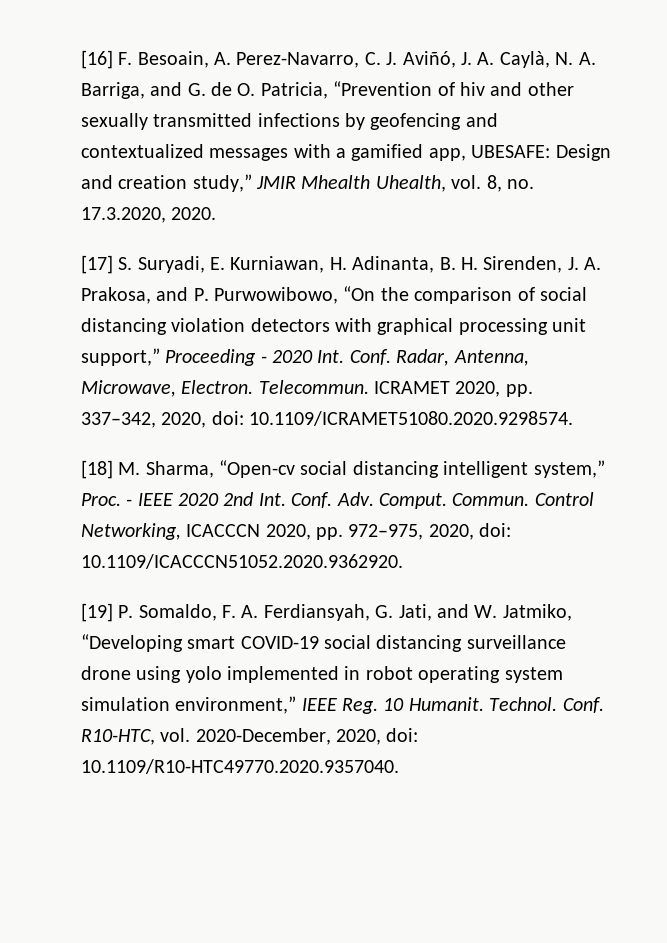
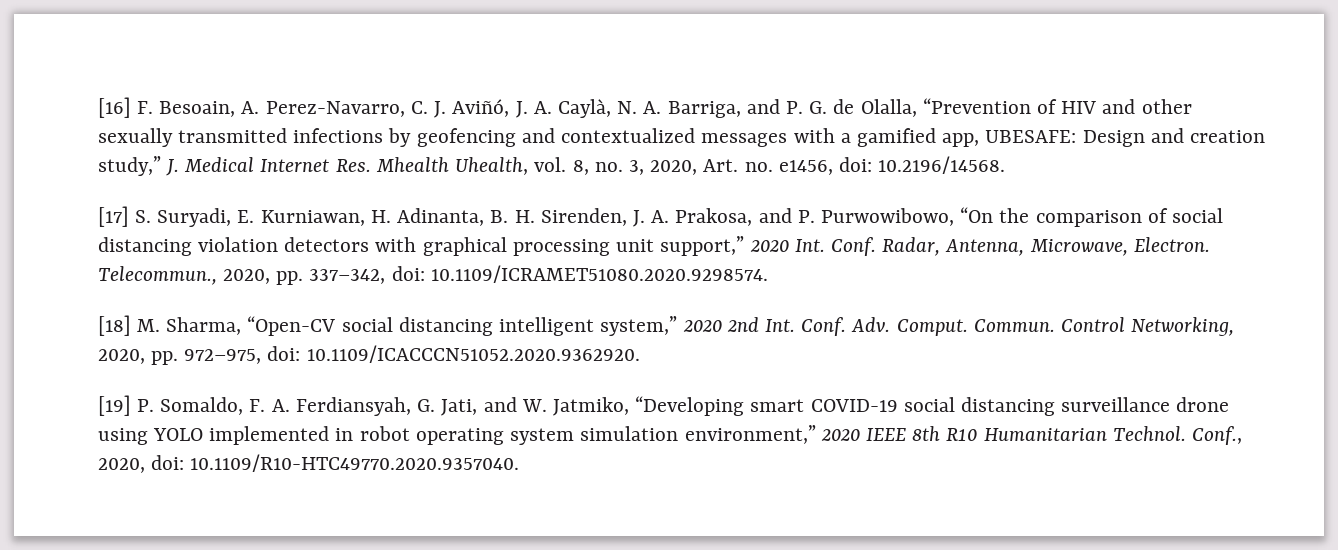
- [16] F. Besoain, A. Perez-Navarro, C. J. Aviñó, J. A. Caylà, N. A. Barriga, and G. de O. Patricia, “Prevention of hiv and other sexually transmitted infections by geofencing and contextualized messages with a gamified app, UBESAFE: Design and creation study,” JMIR Mhealth Uhealth, vol. 8, no. 17.3.2020, 2020.
+ [16] F. Besoain, A. Perez-Navarro, C. J. Aviñó, J. A. Caylà, N. A. Barriga, and P. G. de Olalla, “Prevention of HIV and other sexually transmitted infections by geofencing and contextualized messages with a gamified app, UBESAFE: Design and creation study,” J. Medical Internet Res. Mhealth Uhealth, vol. 8, no. 3, 2020, Art. no. e1456, doi: 10.2196/14568.
- [17] S. Suryadi, E. Kurniawan, H. Adinanta, B. H. Sirenden, J. A. Prakosa, and P. Purwowibowo, “On the comparison of social distancing violation detectors with graphical processing unit support,” Proceeding - 2020 Int. Conf.
+ [17] S. Suryadi, E. Kurniawan, H. Adinanta, B. H. Sirenden, J. A. Prakosa, and P. Purwowibowo, “On the comparison of social distancing violation detectors with graphical processing unit support,” 2020 Int. Conf.
- Telecommun. ICRAMET 2020, pp. 337–342, 2020, doi: 10.1109/ICRAMET51080.2020.9298574.
+ Telecommun., 2020, pp. 337–342, doi: 10.1109/ICRAMET51080.2020.9298574.
- [18] M. Sharma, “Open-cv social distancing intelligent system,” Proc. - IEEE 2020 2nd Int. Conf.
+ [18] M. Sharma, “Open-CV social distancing intelligent system,” 2020 2nd Int. Conf.
- Control Networking, ICACCCN 2020, pp. 972–975, 2020, doi: 10.1109/ICACCCN51052.2020.9362920.
+ Control Networking, 2020, pp. 972–975, doi: 10.1109/ICACCCN51052.2020.9362920.
- [19] P. Somaldo, F. A. Ferdiansyah, G. Jati, and W. Jatmiko, “Developing smart COVID-19 social distancing surveillance drone using yolo implemented in robot operating system simulation environment,” IEEE Reg. 10 Humanit. Technol. Conf. R10-HTC, vol. 2020-December, 2020, doi: 10.1109/R10-HTC49770.2020.9357040.
+ [19] P. Somaldo, F. A. Ferdiansyah, G. Jati, and W. Jatmiko, “Developing smart COVID-19 social distancing surveillance drone using YOLO implemented in robot operating system simulation environment,” 2020 IEEE 8th R10 Humanitarian Technol. Conf., 2020, doi: 10.1109/R10-HTC49770.2020.9357040.

